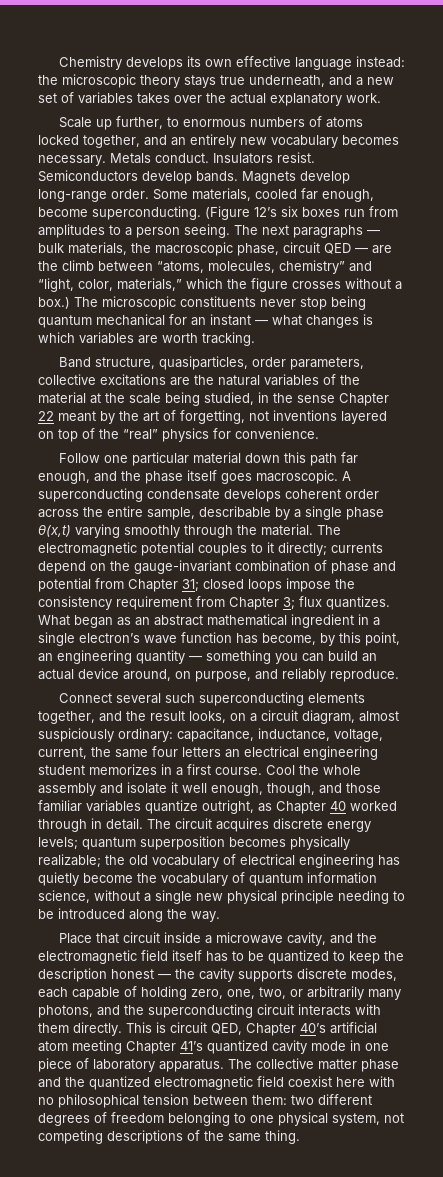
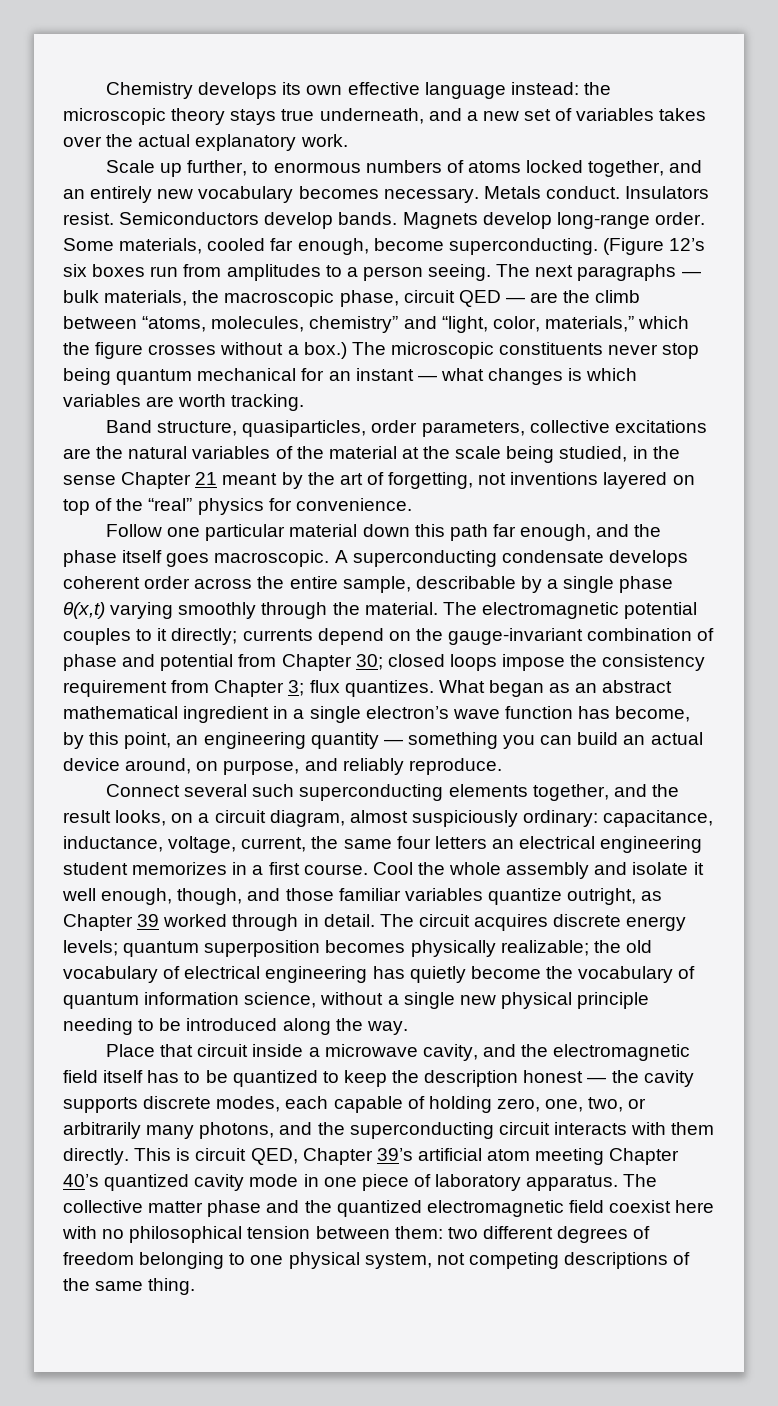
- Band structure, quasiparticles, order parameters, collective excitations are the natural variables of the material at the scale being studied, in the sense Chapter 22 meant by the art of forgetting, not inventions layered on top of the “real” physics for convenience.
+ Band structure, quasiparticles, order parameters, collective excitations are the natural variables of the material at the scale being studied, in the sense Chapter 21 meant by the art of forgetting, not inventions layered on top of the “real” physics for convenience.
- The electromagnetic potential couples to it directly; currents depend on the gauge-invariant combination of phase and potential from Chapter 31; closed loops impose the consistency requirement from Chapter 3; flux quantizes.
+ The electromagnetic potential couples to it directly; currents depend on the gauge-invariant combination of phase and potential from Chapter 30; closed loops impose the consistency requirement from Chapter 3; flux quantizes.
- Cool the whole assembly and isolate it well enough, though, and those familiar variables quantize outright, as Chapter 40 worked through in detail.
+ Cool the whole assembly and isolate it well enough, though, and those familiar variables quantize outright, as Chapter 39 worked through in detail.
- This is circuit QED, Chapter 40’s artificial atom meeting Chapter 41’s quantized cavity mode in one piece of laboratory apparatus.
+ This is circuit QED, Chapter 39’s artificial atom meeting Chapter 40’s quantized cavity mode in one piece of laboratory apparatus.

